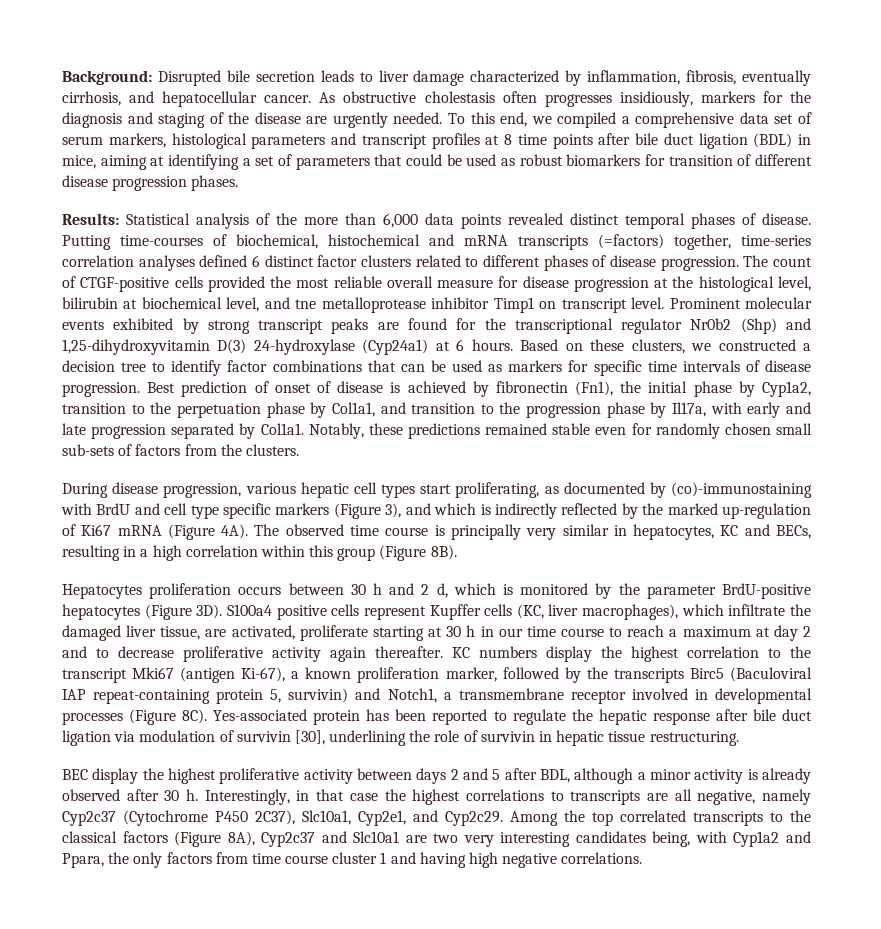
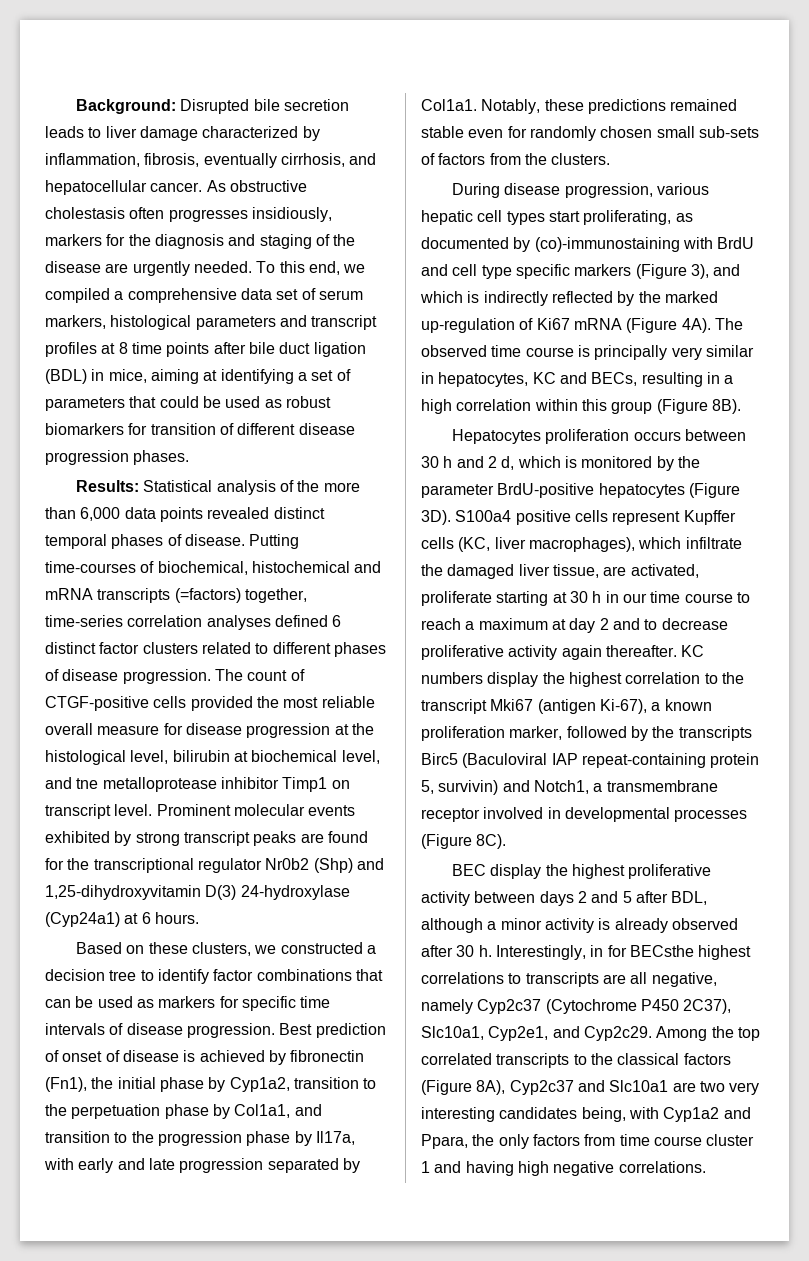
- Prominent molecular events exhibited by strong transcript peaks are found for the transcriptional regulator Nr0b2 (Shp) and 1,25-dihydroxyvitamin D(3) 24-hydroxylase (Cyp24a1) at 6 hours. Based on these clusters, we constructed a decision tree to identify factor combinations that can be used as markers for specific time intervals of disease progression.
+ Prominent molecular events exhibited by strong transcript peaks are found for the transcriptional regulator Nr0b2 (Shp) and 1,25-dihydroxyvitamin D(3) 24-hydroxylase (Cyp24a1) at 6 hours.
+ Based on these clusters, we constructed a decision tree to identify factor combinations that can be used as markers for specific time intervals of disease progression.
- Yes-associated protein has been reported to regulate the hepatic response after bile duct ligation via modulation of survivin [30], underlining the role of survivin in hepatic tissue restructuring.
- Interestingly, in that case the highest correlations to transcripts are all negative, namely Cyp2c37 (Cytochrome P450 2C37), Slc10a1, Cyp2e1, and Cyp2c29.
+ Interestingly, in for BECsthe highest correlations to transcripts are all negative, namely Cyp2c37 (Cytochrome P450 2C37), Slc10a1, Cyp2e1, and Cyp2c29.

